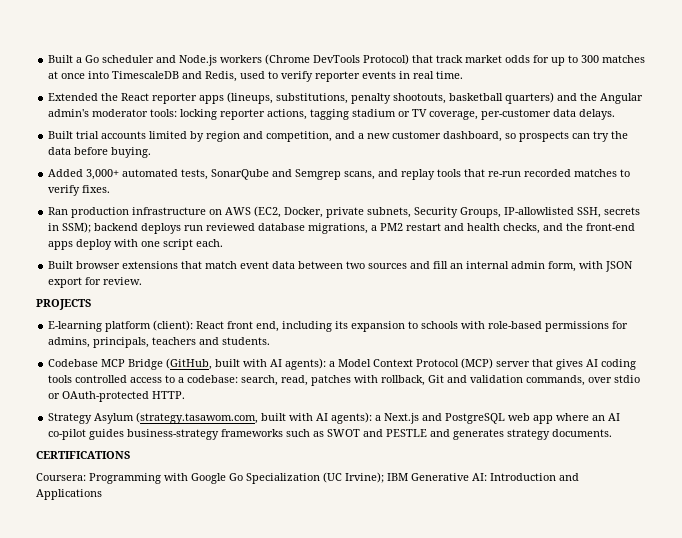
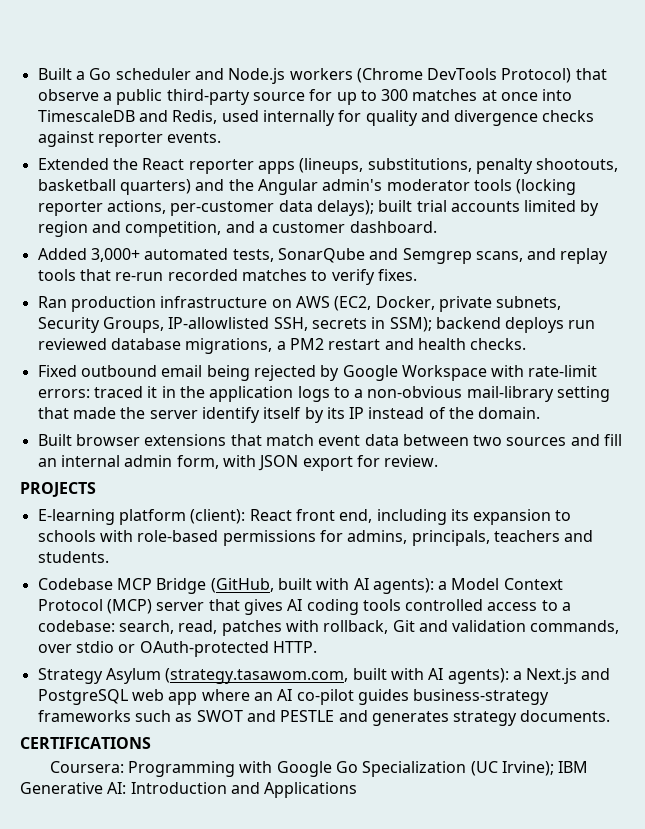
- Built a Go scheduler and Node.js workers (Chrome DevTools Protocol) that track market odds for up to 300 matches at once into TimescaleDB and Redis, used to verify reporter events in real time.
+ Built a Go scheduler and Node.js workers (Chrome DevTools Protocol) that observe a public third-party source for up to 300 matches at once into TimescaleDB and Redis, used internally for quality and divergence checks against reporter events.
- Extended the React reporter apps (lineups, substitutions, penalty shootouts, basketball quarters) and the Angular admin's moderator tools: locking reporter actions, tagging stadium or TV coverage, per-customer data delays.
- Built trial accounts limited by region and competition, and a new customer dashboard, so prospects can try the data before buying.
+ Extended the React reporter apps (lineups, substitutions, penalty shootouts, basketball quarters) and the Angular admin's moderator tools (locking reporter actions, per-customer data delays); built trial accounts limited by region and competition, and a customer dashboard.
- Ran production infrastructure on AWS (EC2, Docker, private subnets, Security Groups, IP-allowlisted SSH, secrets in SSM); backend deploys run reviewed database migrations, a PM2 restart and health checks, and the front-end apps deploy with one script each.
+ Ran production infrastructure on AWS (EC2, Docker, private subnets, Security Groups, IP-allowlisted SSH, secrets in SSM); backend deploys run reviewed database migrations, a PM2 restart and health checks.
+ Fixed outbound email being rejected by Google Workspace with rate-limit errors: traced it in the application logs to a non-obvious mail-library setting that made the server identify itself by its IP instead of the domain.

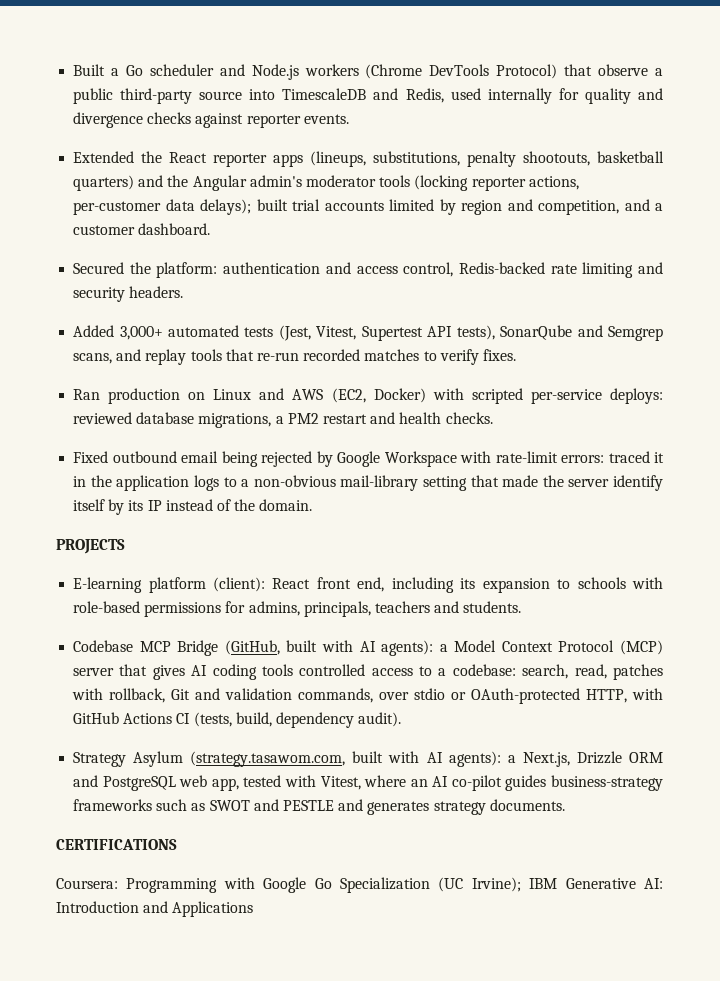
- Built a Go scheduler and Node.js workers (Chrome DevTools Protocol) that observe a public third-party source for up to 300 matches at once into TimescaleDB and Redis, used internally for quality and divergence checks against reporter events.
+ Built a Go scheduler and Node.js workers (Chrome DevTools Protocol) that observe a public third-party source into TimescaleDB and Redis, used internally for quality and divergence checks against reporter events.
- Added 3,000+ automated tests, SonarQube and Semgrep scans, and replay tools that re-run recorded matches to verify fixes.
+ Secured the platform: authentication and access control, Redis-backed rate limiting and security headers.
+ Added 3,000+ automated tests (Jest, Vitest, Supertest API tests), SonarQube and Semgrep scans, and replay tools that re-run recorded matches to verify fixes.
- Ran production infrastructure on AWS (EC2, Docker, private subnets, Security Groups, IP-allowlisted SSH, secrets in SSM); backend deploys run reviewed database migrations, a PM2 restart and health checks.
+ Ran production on Linux and AWS (EC2, Docker) with scripted per-service deploys: reviewed database migrations, a PM2 restart and health checks.
- Built browser extensions that match event data between two sources and fill an internal admin form, with JSON export for review.
- Codebase MCP Bridge (GitHub, built with AI agents): a Model Context Protocol (MCP) server that gives AI coding tools controlled access to a codebase: search, read, patches with rollback, Git and validation commands, over stdio or OAuth-protected HTTP.
+ Codebase MCP Bridge (GitHub, built with AI agents): a Model Context Protocol (MCP) server that gives AI coding tools controlled access to a codebase: search, read, patches with rollback, Git and validation commands, over stdio or OAuth-protected HTTP, with GitHub Actions CI (tests, build, dependency audit).
- Strategy Asylum (strategy.tasawom.com, built with AI agents): a Next.js and PostgreSQL web app where an AI co-pilot guides business-strategy frameworks such as SWOT and PESTLE and generates strategy documents.
+ Strategy Asylum (strategy.tasawom.com, built with AI agents): a Next.js, Drizzle ORM and PostgreSQL web app, tested with Vitest, where an AI co-pilot guides business-strategy frameworks such as SWOT and PESTLE and generates strategy documents.

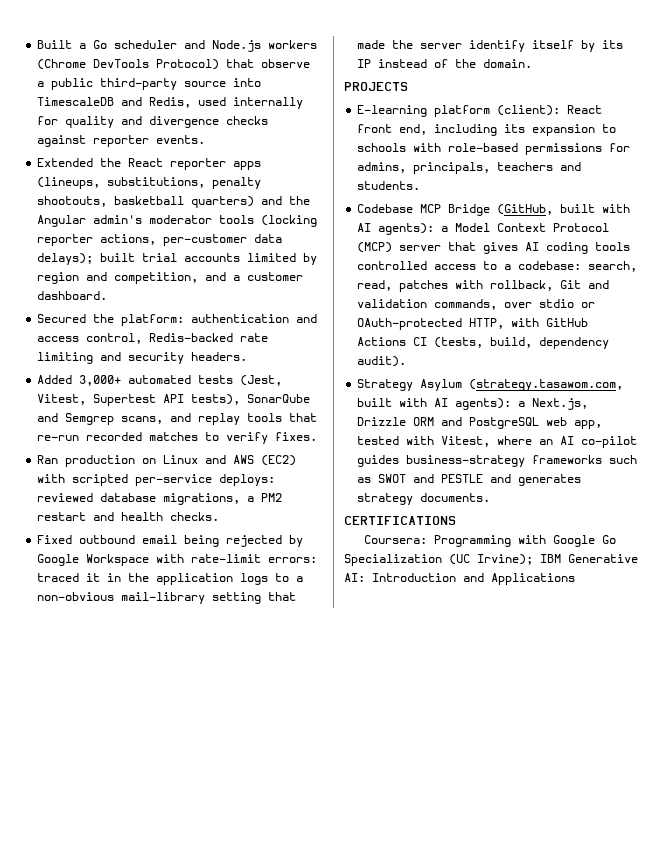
- Ran production on Linux and AWS (EC2, Docker) with scripted per-service deploys: reviewed database migrations, a PM2 restart and health checks.
+ Ran production on Linux and AWS (EC2) with scripted per-service deploys: reviewed database migrations, a PM2 restart and health checks.

